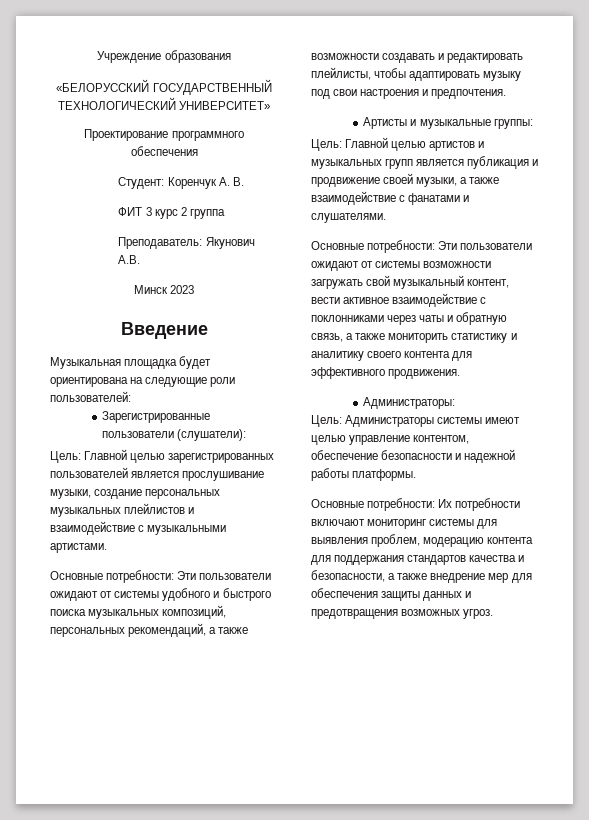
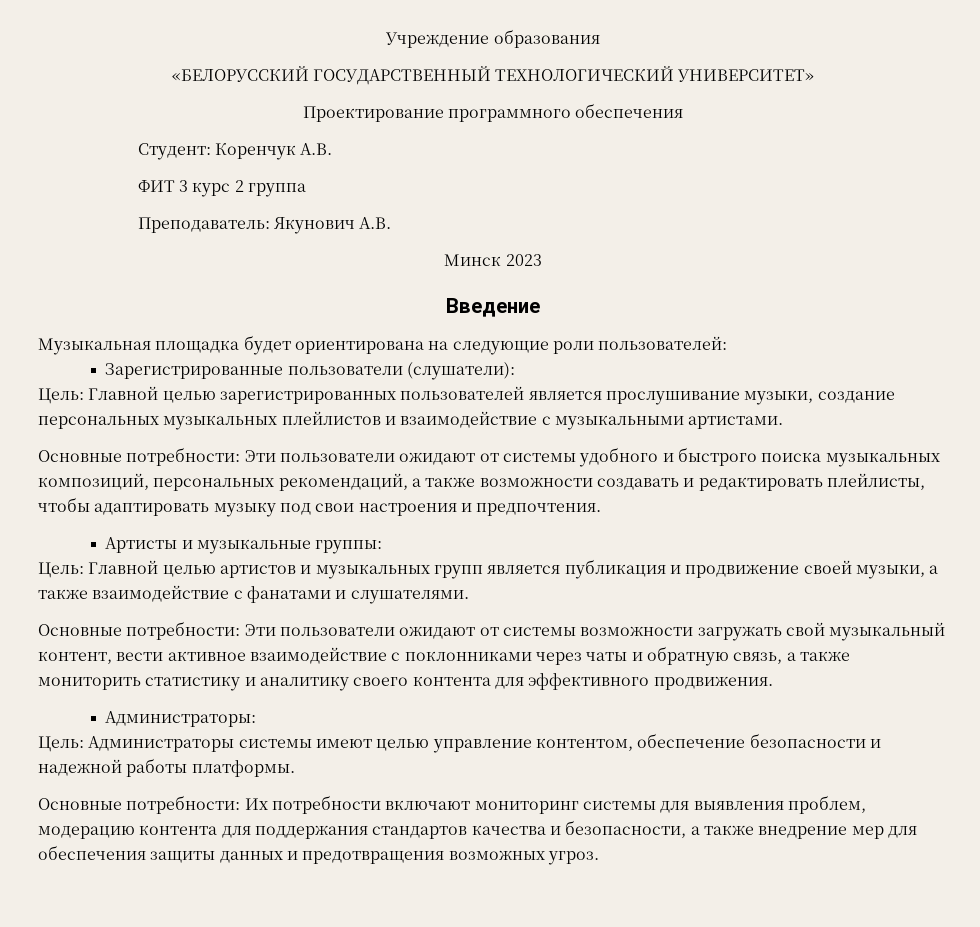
- Студент: Коренчук А. В.
+ Студент: Коренчук А.В.

